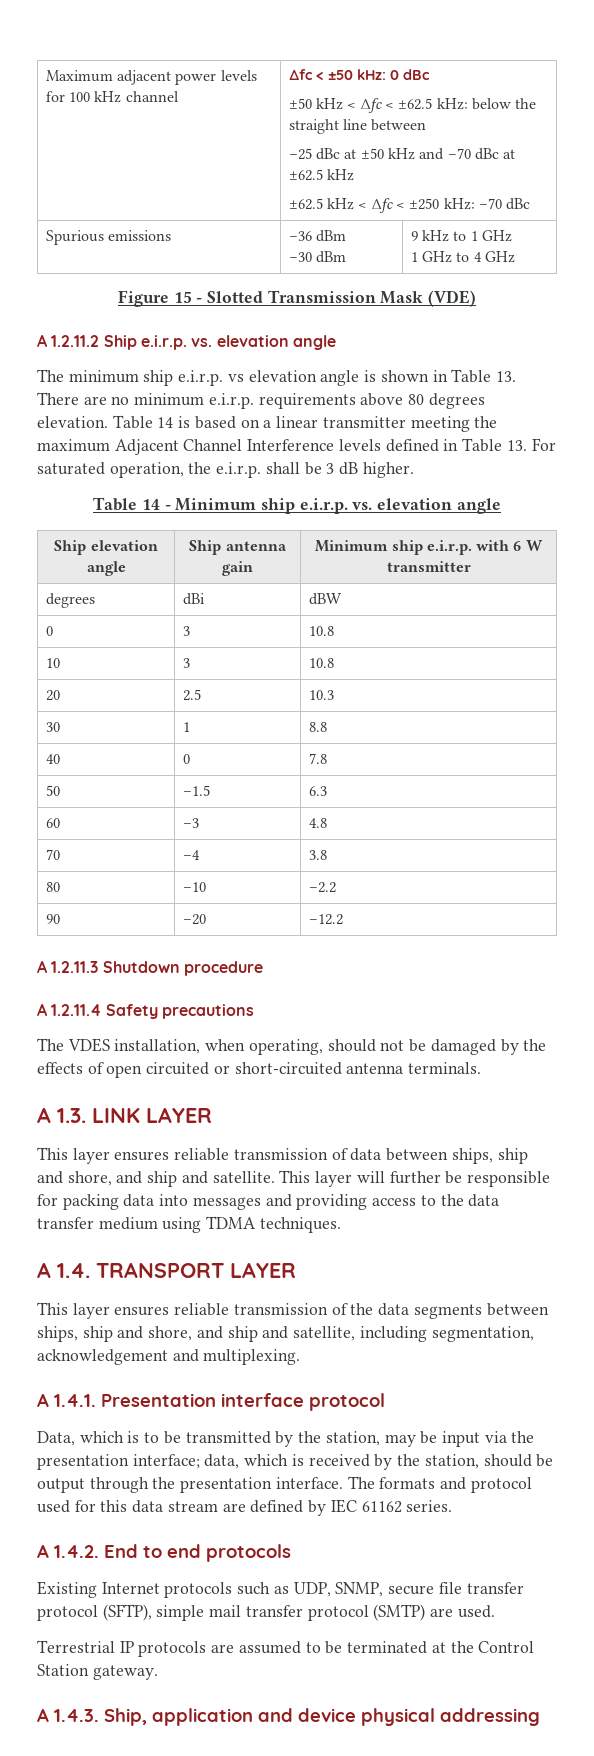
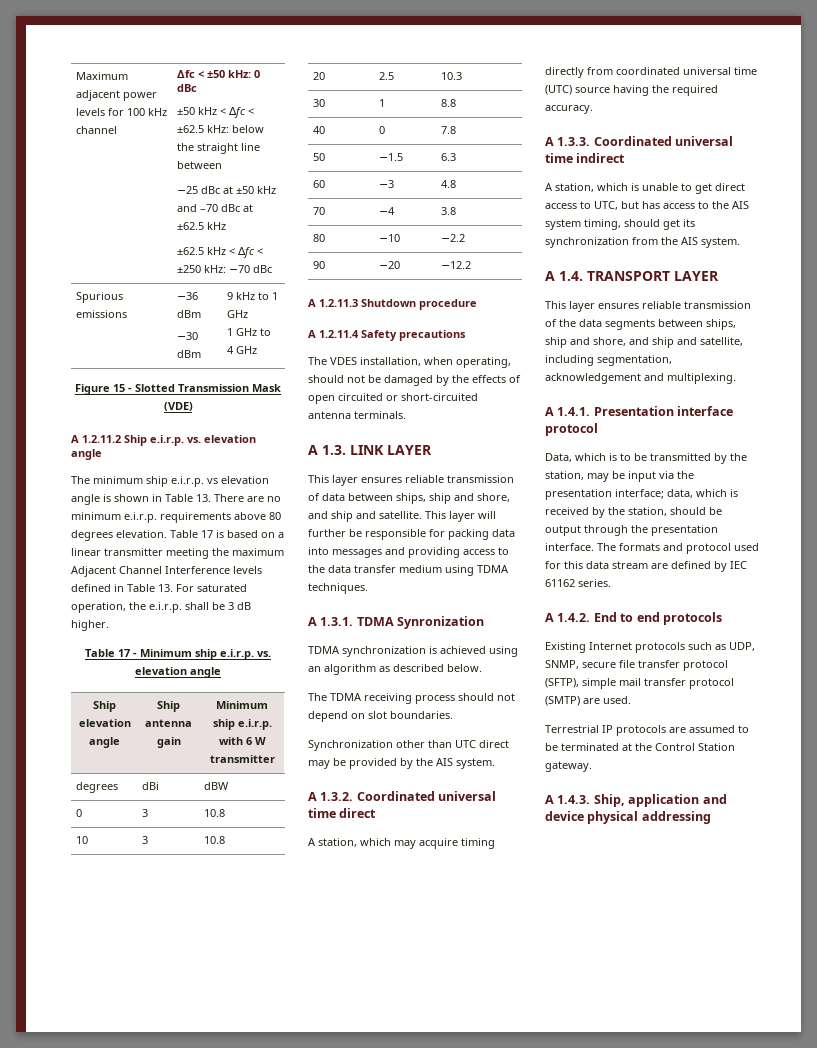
- Table 14 is based on a linear transmitter meeting the maximum Adjacent Channel Interference levels defined in Table 13. For saturated operation, the e.i.r.p. shall be 3 dB higher.
+ Table 17 is based on a linear transmitter meeting the maximum Adjacent Channel Interference levels defined in Table 13. For saturated operation, the e.i.r.p. shall be 3 dB higher.
- Table 14 - Minimum ship e.i.r.p. vs. elevation angle
+ Table 17 - Minimum ship e.i.r.p. vs. elevation angle
+ A 1.3.1. TDMA Synronization
+ TDMA synchronization is achieved using an algorithm as described below.
+ The TDMA receiving process should not depend on slot boundaries.
+ Synchronization other than UTC direct may be provided by the AIS system.
+ A 1.3.2. Coordinated universal time direct
+ A station, which may acquire timing directly from coordinated universal time (UTC) source having the required accuracy.
+ A 1.3.3. Coordinated universal time indirect
+ A station, which is unable to get direct access to UTC, but has access to the AIS system timing, should get its synchronization from the AIS system.

